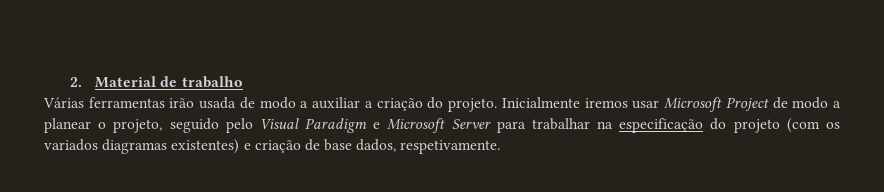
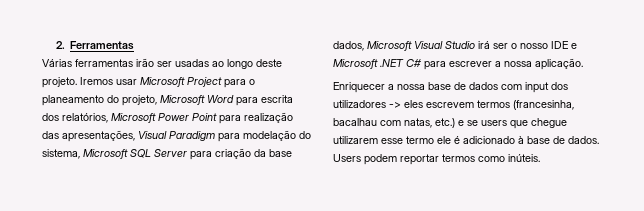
- 2. Material de trabalho
+ 2. Ferramentas
- Várias ferramentas irão usada de modo a auxiliar a criação do projeto. Inicialmente iremos usar Microsoft Project de modo a planear o projeto, seguido pelo Visual Paradigm e Microsoft Server para trabalhar na especificação do projeto (com os variados diagramas existentes) e criação de base dados, respetivamente.
+ Várias ferramentas irão ser usadas ao longo deste projeto. Iremos usar Microsoft Project para o planeamento do projeto, Microsoft Word para escrita dos relatórios, Microsoft Power Point para realização das apresentações, Visual Paradigm para modelação do sistema, Microsoft SQL Server para criação da base dados, Microsoft Visual Studio irá ser o nosso IDE e Microsoft .NET C# para escrever a nossa aplicação.
+ Enriquecer a nossa base de dados com input dos utilizadores -> eles escrevem termos (francesinha, bacalhau com natas, etc.) e se users que chegue utilizarem esse termo ele é adicionado à base de dados. Users podem reportar termos como inúteis.

